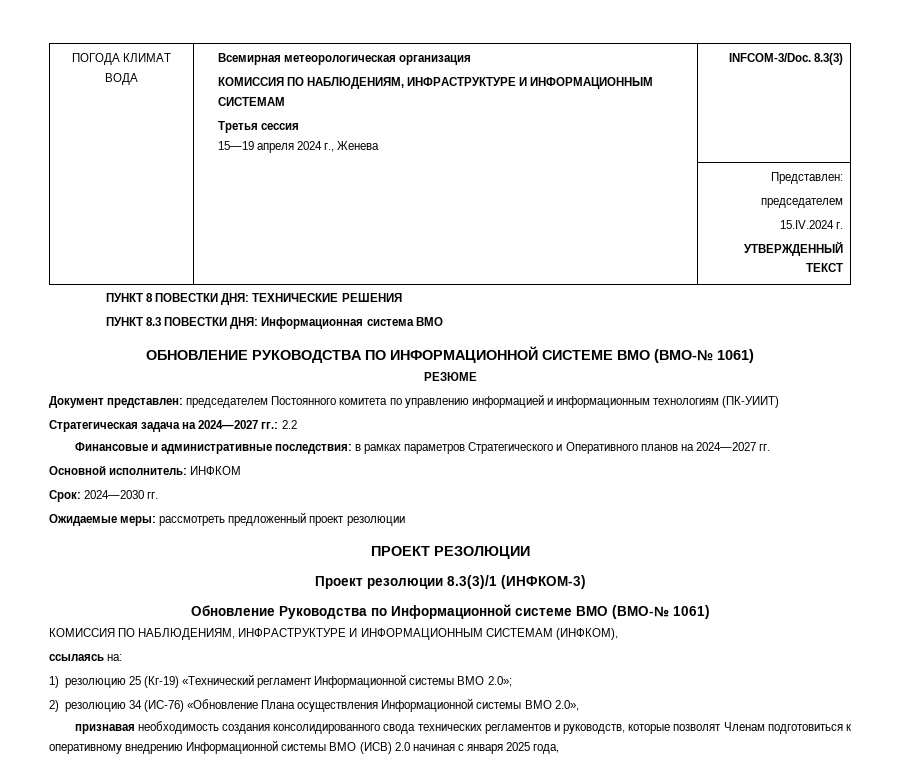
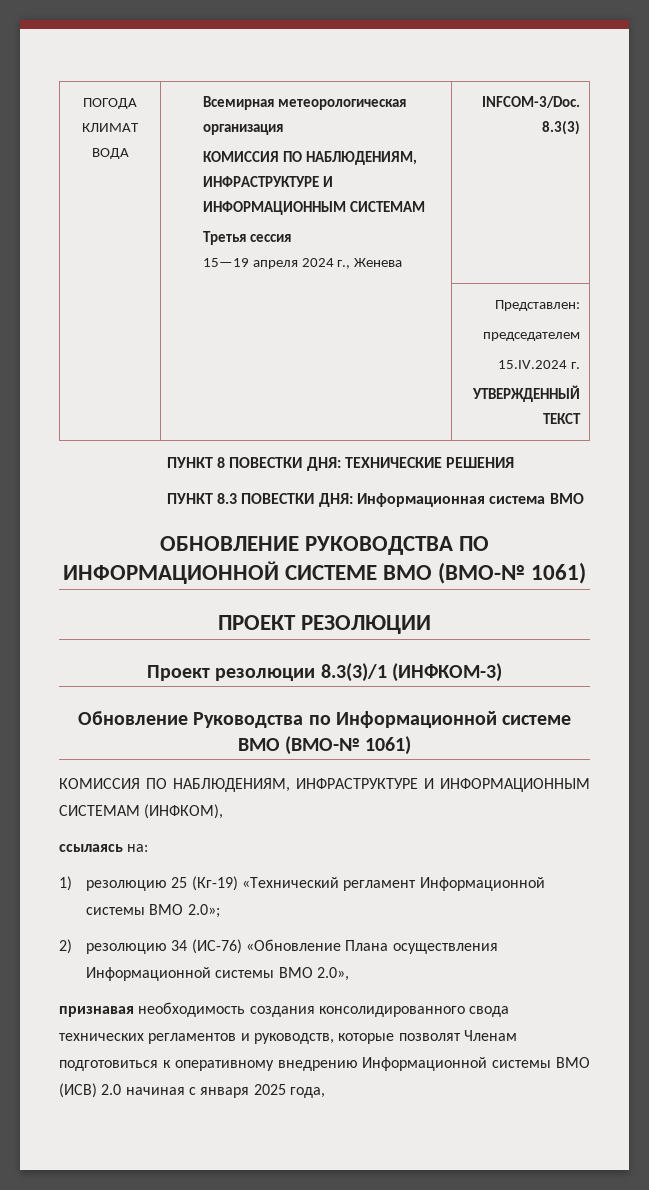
- РЕЗЮМЕ
- Документ представлен: председателем Постоянного комитета по управлению информацией и информационным технологиям (ПК-УИИТ)
- Стратегическая задача на 2024—2027 гг.: 2.2
- Финансовые и административные последствия: в рамках параметров Стратегического и Оперативного планов на 2024—2027 гг.
- Основной исполнитель: ИНФКОМ
- Срок: 2024—2030 гг.
- Ожидаемые меры: рассмотреть предложенный проект резолюции

